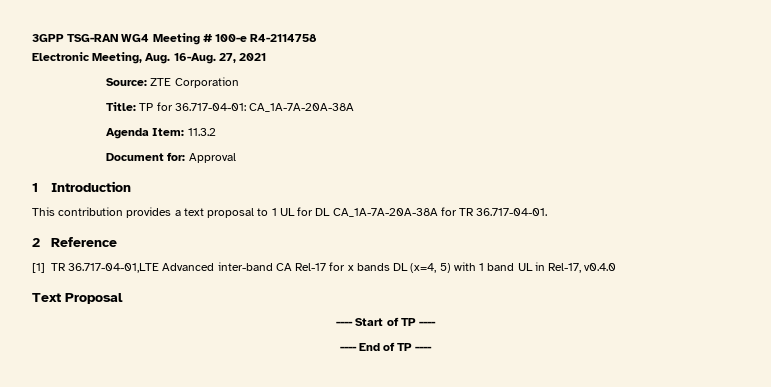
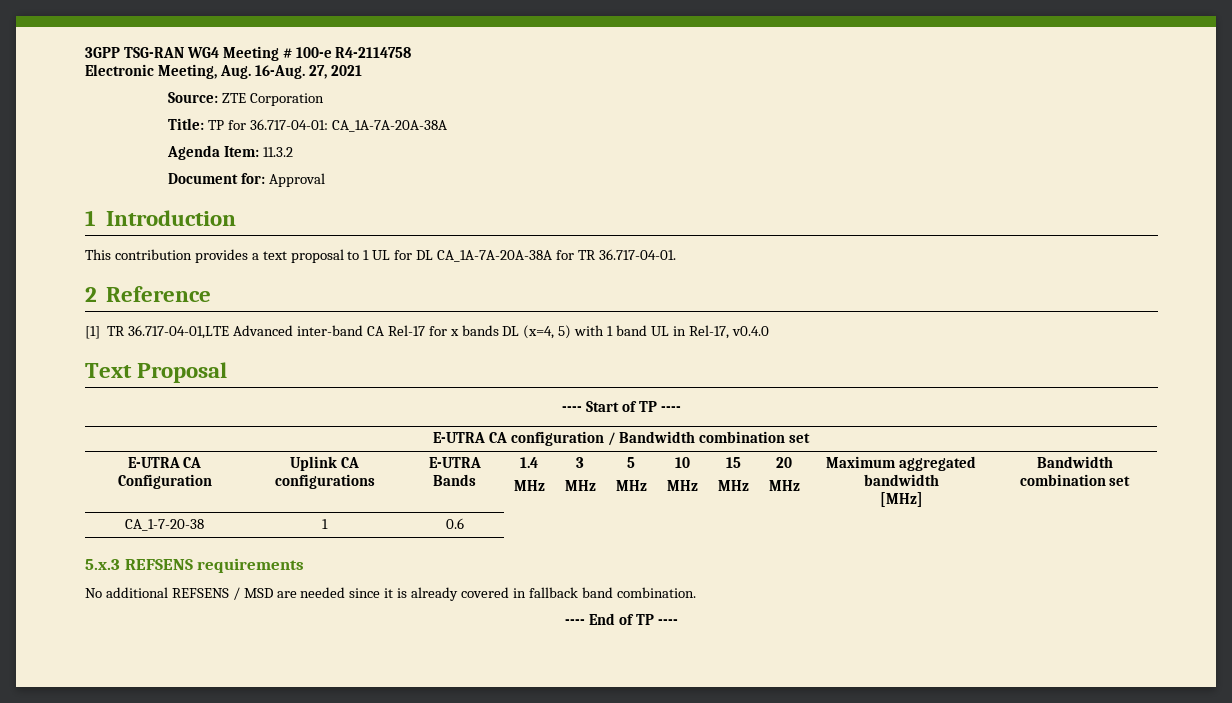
+ E-UTRA CA configuration / Bandwidth combination set
+ E-UTRA CA Configuration | Uplink CA configurations | E-UTRA Bands | 1.4
+ MHz | 3
+ MHz | 5
+ MHz | 10
+ MHz | 15
+ MHz | 20
+ MHz | Maximum aggregated bandwidth
+ [MHz] | Bandwidth combination set
+ CA_1-7-20-38 | 1 | 0.6
+ 5.x.3 REFSENS requirements
+ No additional REFSENS / MSD are needed since it is already covered in fallback band combination.

